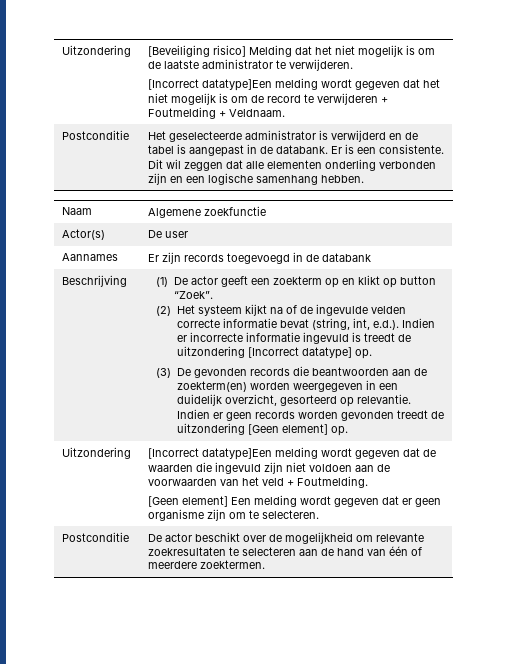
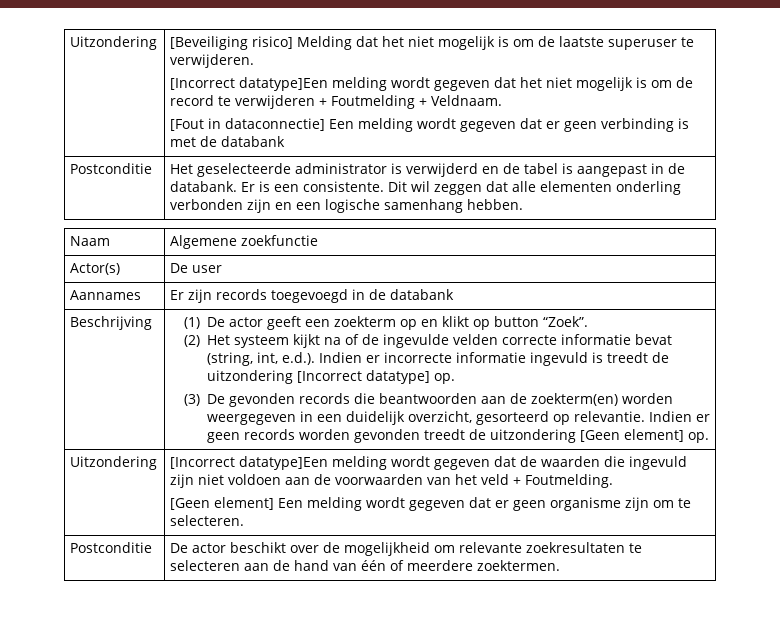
- [Beveiliging risico] Melding dat het niet mogelijk is om de laatste administrator te verwijderen.
+ [Beveiliging risico] Melding dat het niet mogelijk is om de laatste superuser te verwijderen.
+ [Fout in dataconnectie] Een melding wordt gegeven dat er geen verbinding is met de databank

